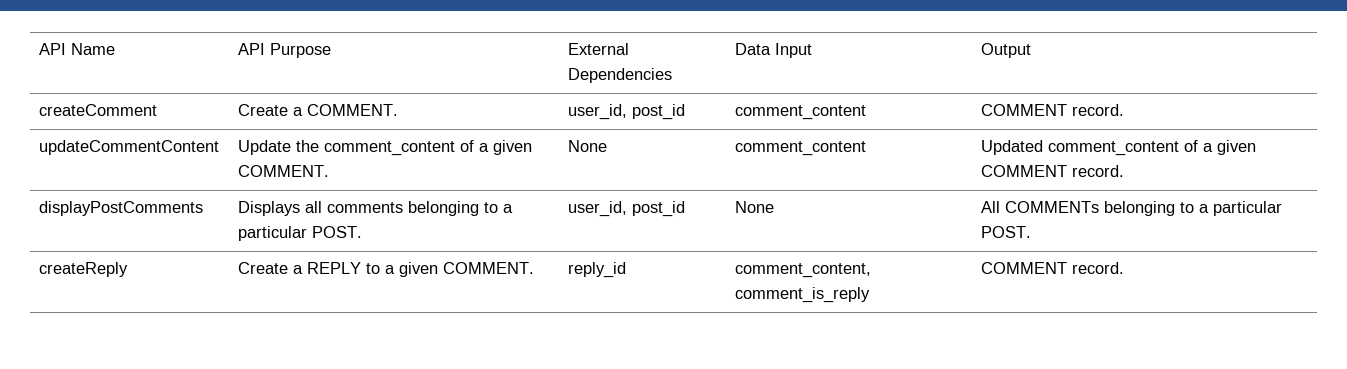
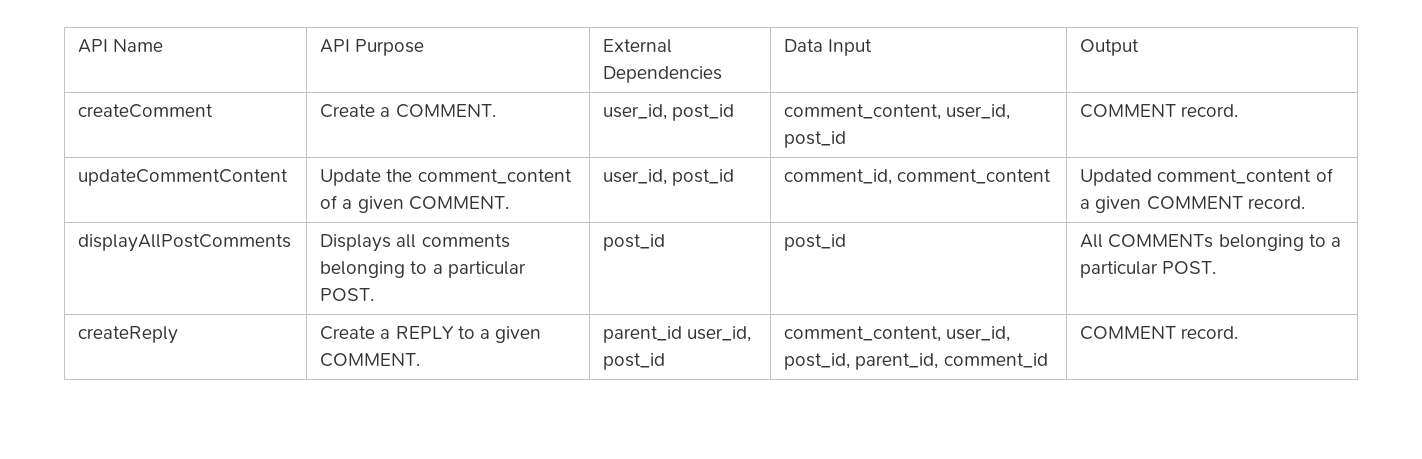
- createComment | Create a COMMENT. | user_id, post_id | comment_content | COMMENT record.
+ createComment | Create a COMMENT. | user_id, post_id | comment_content, user_id, post_id | COMMENT record.
- updateCommentContent | Update the comment_content of a given COMMENT. | None | comment_content | Updated comment_content of a given COMMENT record.
+ updateCommentContent | Update the comment_content of a given COMMENT. | user_id, post_id | comment_id, comment_content | Updated comment_content of a given COMMENT record.
- displayPostComments | Displays all comments belonging to a particular POST. | user_id, post_id | None | All COMMENTs belonging to a particular POST.
+ displayAllPostComments | Displays all comments belonging to a particular POST. | post_id | post_id | All COMMENTs belonging to a particular POST.
- createReply | Create a REPLY to a given COMMENT. | reply_id | comment_content, comment_is_reply | COMMENT record.
+ createReply | Create a REPLY to a given COMMENT. | parent_id user_id, post_id | comment_content, user_id, post_id, parent_id, comment_id | COMMENT record.

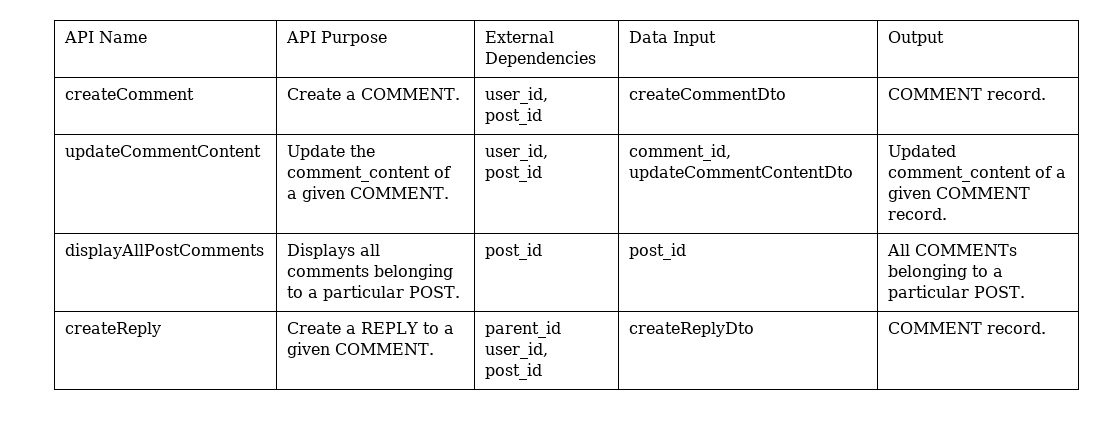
- createComment | Create a COMMENT. | user_id, post_id | comment_content, user_id, post_id | COMMENT record.
+ createComment | Create a COMMENT. | user_id, post_id | createCommentDto | COMMENT record.
- updateCommentContent | Update the comment_content of a given COMMENT. | user_id, post_id | comment_id, comment_content | Updated comment_content of a given COMMENT record.
+ updateCommentContent | Update the comment_content of a given COMMENT. | user_id, post_id | comment_id, updateCommentContentDto | Updated comment_content of a given COMMENT record.
- createReply | Create a REPLY to a given COMMENT. | parent_id user_id, post_id | comment_content, user_id, post_id, parent_id, comment_id | COMMENT record.
+ createReply | Create a REPLY to a given COMMENT. | parent_id user_id, post_id | createReplyDto | COMMENT record.

